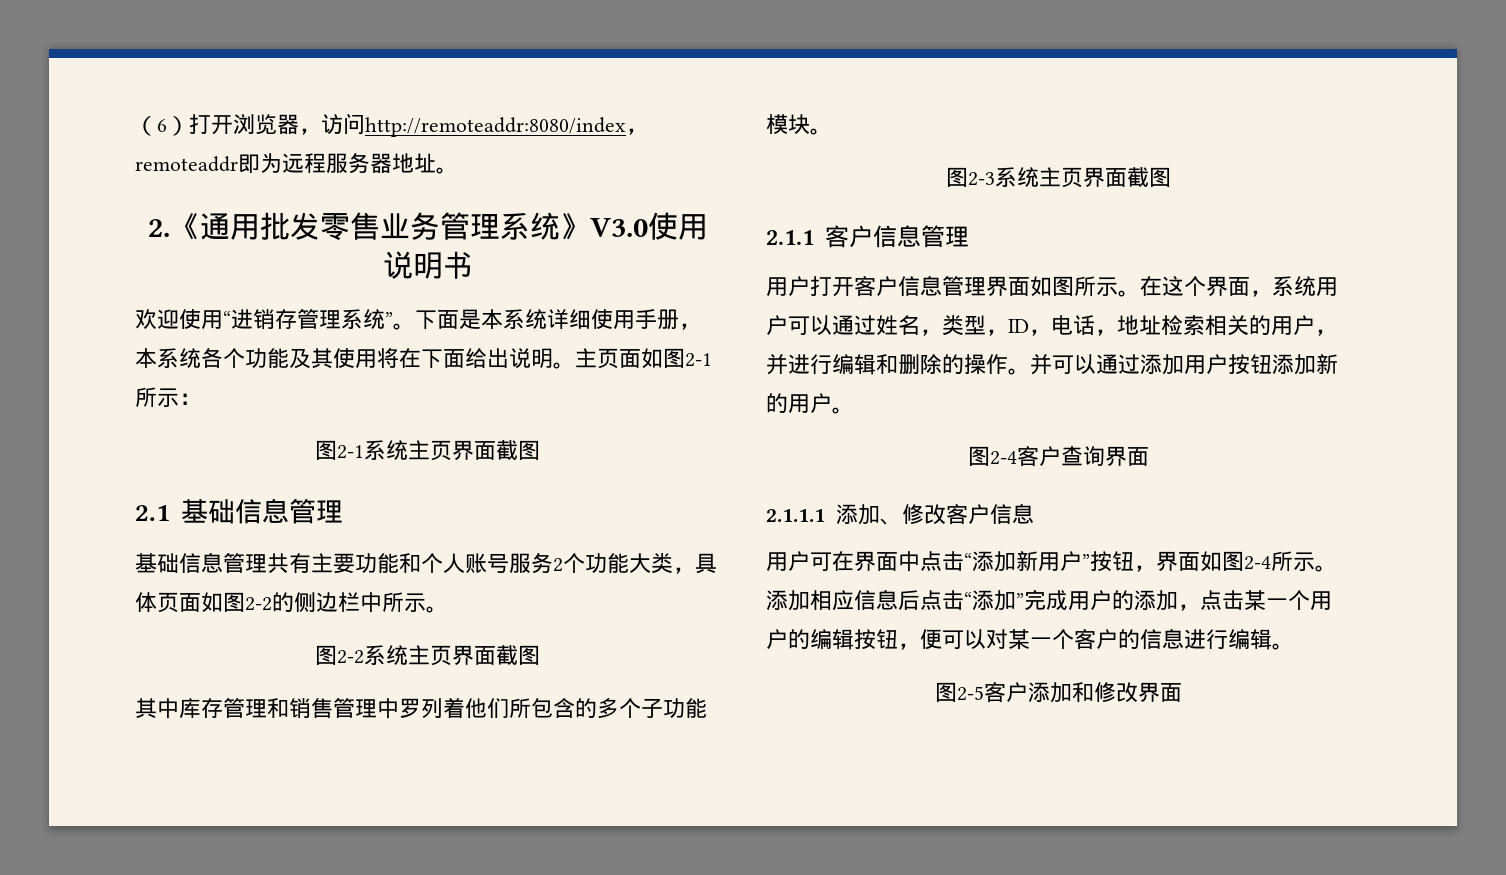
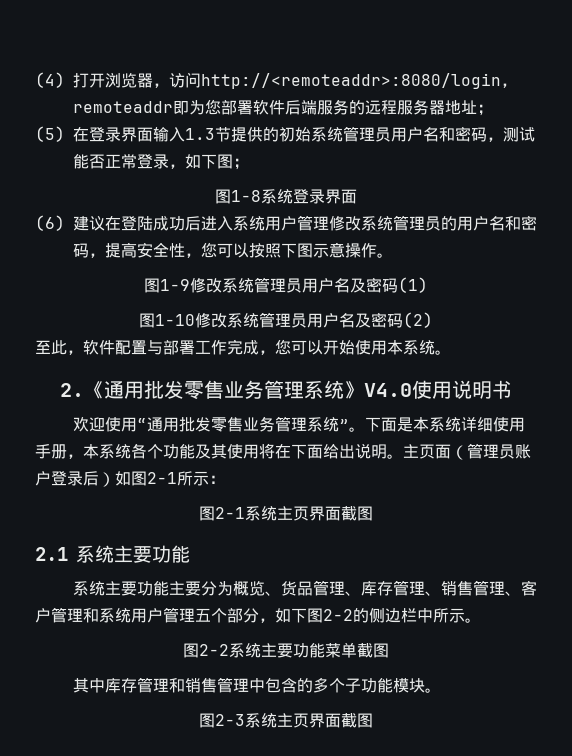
- （6）打开浏览器，访问http://remoteaddr:8080/index，remoteaddr即为远程服务器地址。
+ (4)打开浏览器，访问http://<remoteaddr>:8080/login，remoteaddr即为您部署软件后端服务的远程服务器地址；
+ (5)在登录界面输入1.3节提供的初始系统管理员用户名和密码，测试能否正常登录，如下图；
+ 图1-8系统登录界面
+ (6)建议在登陆成功后进入系统用户管理修改系统管理员的用户名和密码，提高安全性，您可以按照下图示意操作。
+ 图1-9修改系统管理员用户名及密码(1)
+ 图1-10修改系统管理员用户名及密码(2)
+ 至此，软件配置与部署工作完成，您可以开始使用本系统。
- 2.《通用批发零售业务管理系统》V3.0使用说明书
+ 2.《通用批发零售业务管理系统》V4.0使用说明书
- 欢迎使用“进销存管理系统”。
+ 欢迎使用“通用批发零售业务管理系统”。
- 主页面如图2-1所示：
+ 主页面（管理员账户登录后）如图2-1所示：
- 2.1基础信息管理
- 基础信息管理共有主要功能和个人账号服务2个功能大类，具体页面如图2-2的侧边栏中所示。
+ 2.1系统主要功能
+ 系统主要功能主要分为概览、货品管理、库存管理、销售管理、客户管理和系统用户管理五个部分，如下图2-2的侧边栏中所示。
- 图2-2系统主页界面截图
+ 图2-2系统主要功能菜单截图
- 其中库存管理和销售管理中罗列着他们所包含的多个子功能模块。
+ 其中库存管理和销售管理中包含的多个子功能模块。
- 2.1.1客户信息管理
- 用户打开客户信息管理界面如图所示。在这个界面，系统用户可以通过姓名，类型，ID，电话，地址检索相关的用户，并进行编辑和删除的操作。并可以通过添加用户按钮添加新的用户。
- 图2-4客户查询界面
- 2.1.1.1添加、修改客户信息
- 用户可在界面中点击“添加新用户”按钮，界面如图2-4所示。添加相应信息后点击“添加”完成用户的添加，点击某一个用户的编辑按钮，便可以对某一个客户的信息进行编辑。
- 图2-5客户添加和修改界面

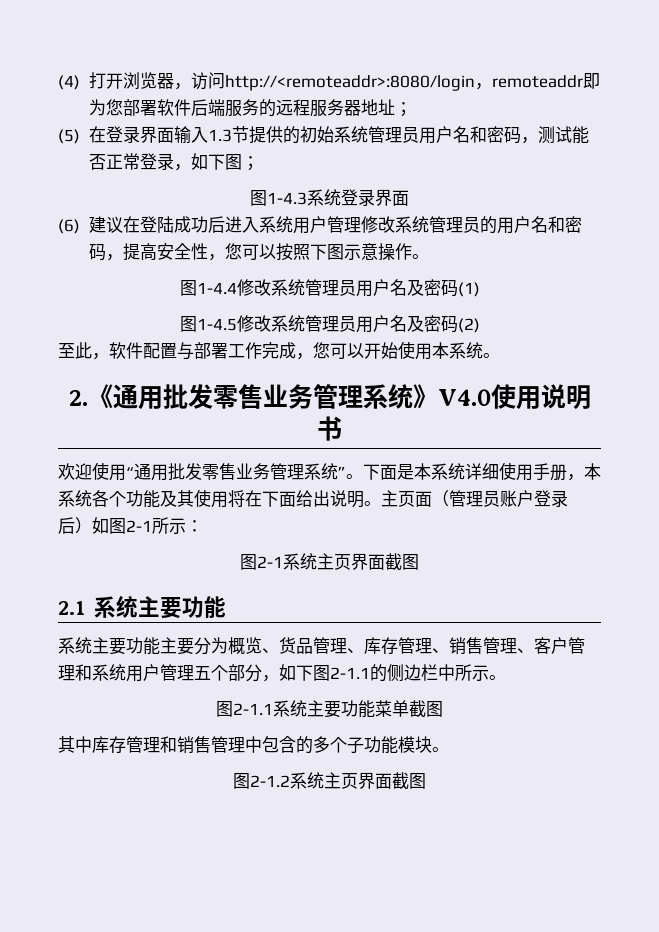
- 图1-8系统登录界面
+ 图1-4.3系统登录界面
- 图1-9修改系统管理员用户名及密码(1)
+ 图1-4.4修改系统管理员用户名及密码(1)
- 图1-10修改系统管理员用户名及密码(2)
+ 图1-4.5修改系统管理员用户名及密码(2)
- 系统主要功能主要分为概览、货品管理、库存管理、销售管理、客户管理和系统用户管理五个部分，如下图2-2的侧边栏中所示。
+ 系统主要功能主要分为概览、货品管理、库存管理、销售管理、客户管理和系统用户管理五个部分，如下图2-1.1的侧边栏中所示。
- 图2-2系统主要功能菜单截图
+ 图2-1.1系统主要功能菜单截图
- 图2-3系统主页界面截图
+ 图2-1.2系统主页界面截图

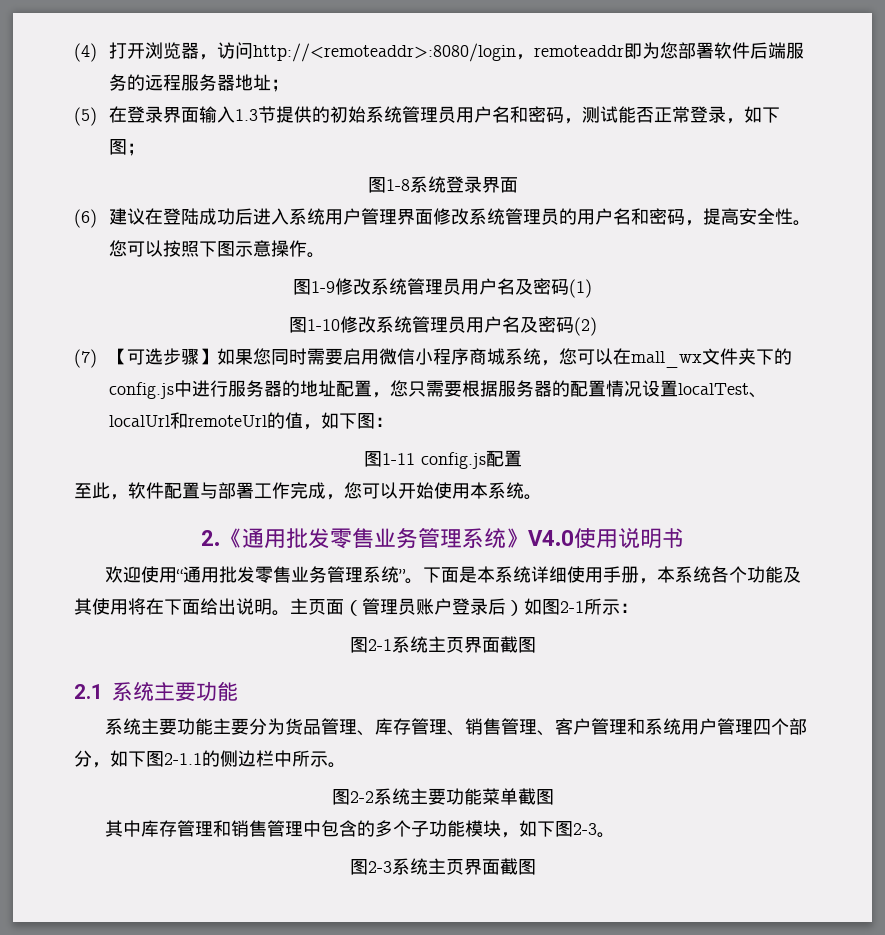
- 图1-4.3系统登录界面
+ 图1-8系统登录界面
- (6)建议在登陆成功后进入系统用户管理修改系统管理员的用户名和密码，提高安全性，您可以按照下图示意操作。
+ (6)建议在登陆成功后进入系统用户管理界面修改系统管理员的用户名和密码，提高安全性。您可以按照下图示意操作。
- 图1-4.4修改系统管理员用户名及密码(1)
+ 图1-9修改系统管理员用户名及密码(1)
- 图1-4.5修改系统管理员用户名及密码(2)
+ 图1-10修改系统管理员用户名及密码(2)
+ (7)【可选步骤】如果您同时需要启用微信小程序商城系统，您可以在mall_wx文件夹下的config.js中进行服务器的地址配置，您只需要根据服务器的配置情况设置localTest、localUrl和remoteUrl的值，如下图：
+ 图1-11 config.js配置
- 系统主要功能主要分为概览、货品管理、库存管理、销售管理、客户管理和系统用户管理五个部分，如下图2-1.1的侧边栏中所示。
+ 系统主要功能主要分为货品管理、库存管理、销售管理、客户管理和系统用户管理四个部分，如下图2-1.1的侧边栏中所示。
- 图2-1.1系统主要功能菜单截图
+ 图2-2系统主要功能菜单截图
- 其中库存管理和销售管理中包含的多个子功能模块。
- 图2-1.2系统主页界面截图
+ 其中库存管理和销售管理中包含的多个子功能模块，如下图2-3。
+ 图2-3系统主页界面截图

